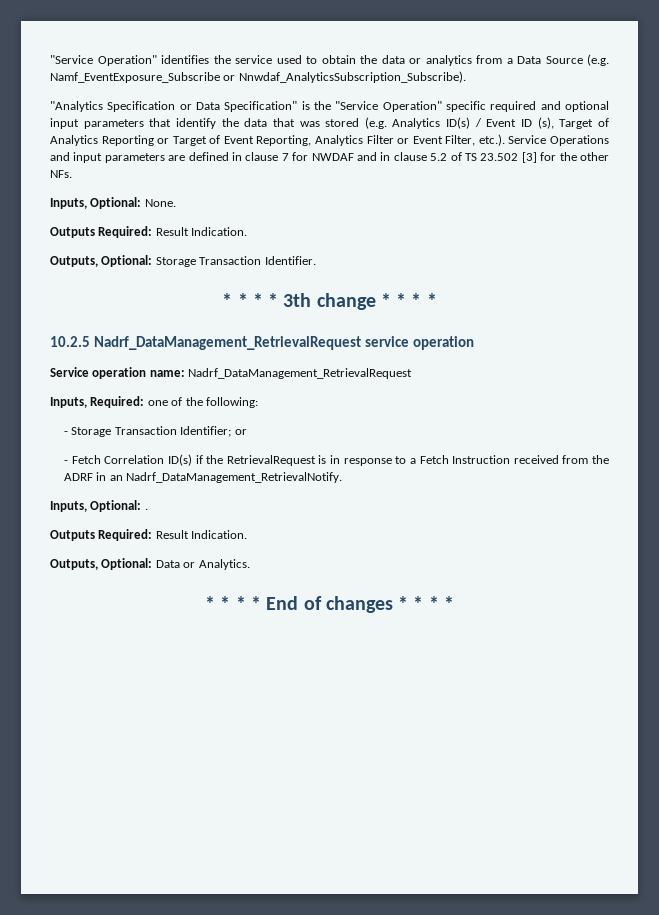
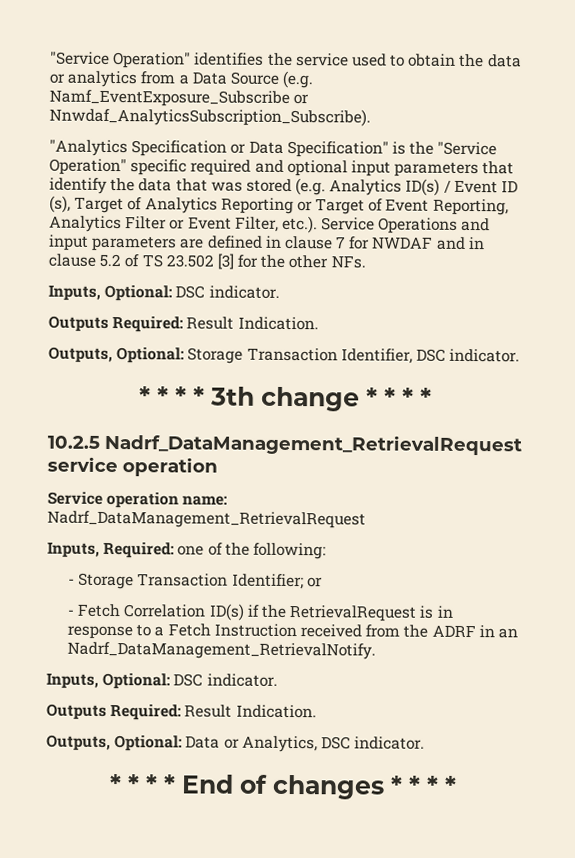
  "Analytics Specification or Data Specification" is the "Service Operation" specific required and optional input parameters that identify the data that was stored (e.g. Analytics ID(s) / Event ID (s), Target of Analytics Reporting or Target of Event Reporting, Analytics Filter or Event Filter, etc.). Service Operations and input parameters are defined in clause 7 for NWDAF and in clause 5.2 of TS 23.502 [3] for the other NFs.
- Inputs, Optional: None.
+ Inputs, Optional: DSC indicator.
- Outputs, Optional: Storage Transaction Identifier.
+ Outputs, Optional: Storage Transaction Identifier, DSC indicator.
  - Fetch Correlation ID(s) if the RetrievalRequest is in response to a Fetch Instruction received from the ADRF in an Nadrf_DataManagement_RetrievalNotify.
- Inputs, Optional: .
+ Inputs, Optional: DSC indicator.
- Outputs, Optional: Data or Analytics.
+ Outputs, Optional: Data or Analytics, DSC indicator.

